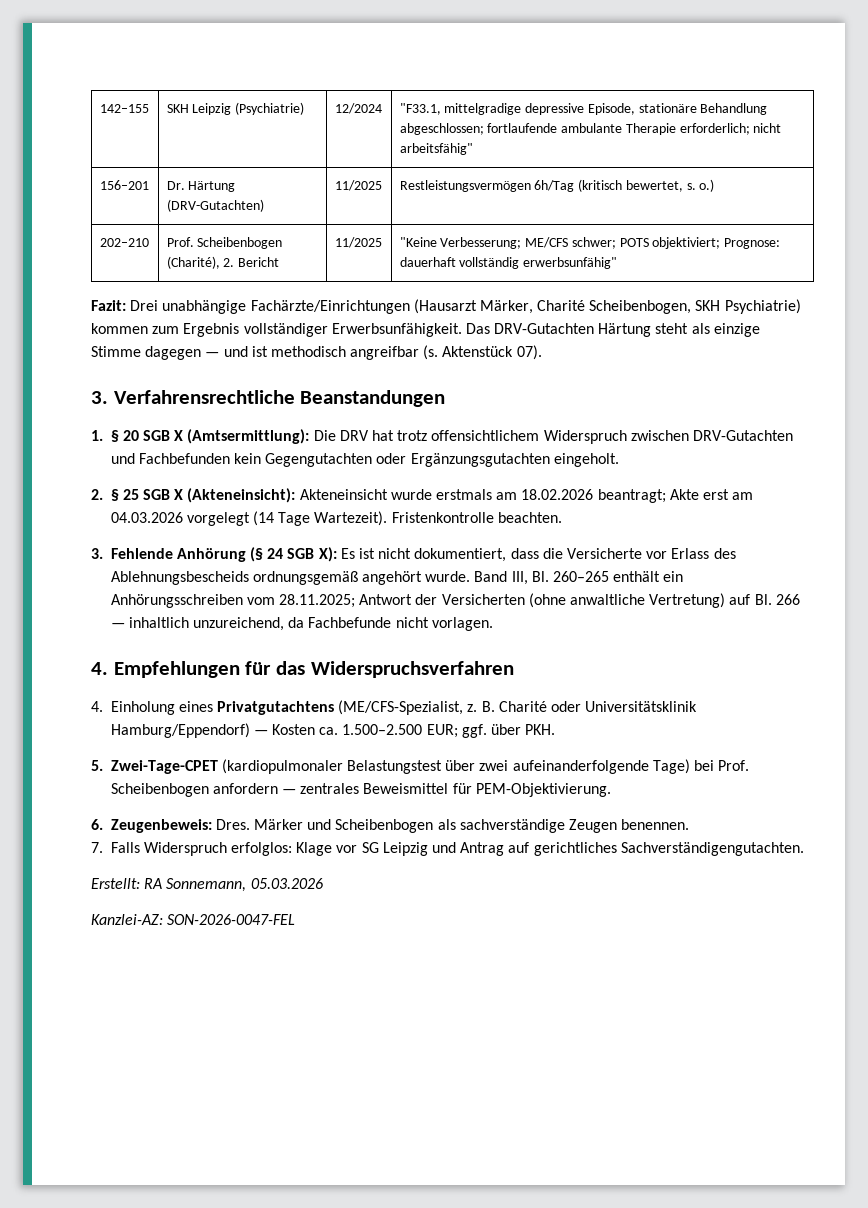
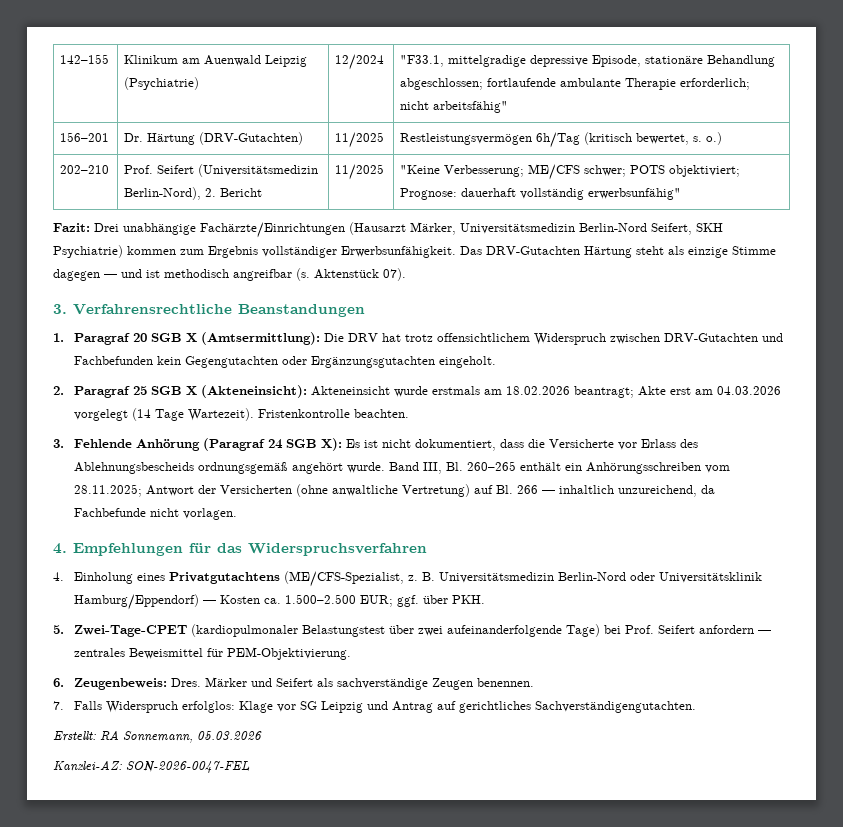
- 142–155 | SKH Leipzig (Psychiatrie) | 12/2024 | "F33.1, mittelgradige depressive Episode, stationäre Behandlung abgeschlossen; fortlaufende ambulante Therapie erforderlich; nicht arbeitsfähig"
+ 142–155 | Klinikum am Auenwald Leipzig (Psychiatrie) | 12/2024 | "F33.1, mittelgradige depressive Episode, stationäre Behandlung abgeschlossen; fortlaufende ambulante Therapie erforderlich; nicht arbeitsfähig"
- 202–210 | Prof. Scheibenbogen (Charité), 2. Bericht | 11/2025 | "Keine Verbesserung; ME/CFS schwer; POTS objektiviert; Prognose: dauerhaft vollständig erwerbsunfähig"
+ 202–210 | Prof. Seifert (Universitätsmedizin Berlin-Nord), 2. Bericht | 11/2025 | "Keine Verbesserung; ME/CFS schwer; POTS objektiviert; Prognose: dauerhaft vollständig erwerbsunfähig"
- Fazit: Drei unabhängige Fachärzte/Einrichtungen (Hausarzt Märker, Charité Scheibenbogen, SKH Psychiatrie) kommen zum Ergebnis vollständiger Erwerbsunfähigkeit.
+ Fazit: Drei unabhängige Fachärzte/Einrichtungen (Hausarzt Märker, Universitätsmedizin Berlin-Nord Seifert, SKH Psychiatrie) kommen zum Ergebnis vollständiger Erwerbsunfähigkeit.
- 1. § 20 SGB X (Amtsermittlung): Die DRV hat trotz offensichtlichem Widerspruch zwischen DRV-Gutachten und Fachbefunden kein Gegengutachten oder Ergänzungsgutachten eingeholt.
+ 1. Paragraf 20 SGB X (Amtsermittlung): Die DRV hat trotz offensichtlichem Widerspruch zwischen DRV-Gutachten und Fachbefunden kein Gegengutachten oder Ergänzungsgutachten eingeholt.
- 2. § 25 SGB X (Akteneinsicht): Akteneinsicht wurde erstmals am 18.02.2026 beantragt; Akte erst am 04.03.2026 vorgelegt (14 Tage Wartezeit).
+ 2. Paragraf 25 SGB X (Akteneinsicht): Akteneinsicht wurde erstmals am 18.02.2026 beantragt; Akte erst am 04.03.2026 vorgelegt (14 Tage Wartezeit).
- 3. Fehlende Anhörung (§ 24 SGB X): Es ist nicht dokumentiert, dass die Versicherte vor Erlass des Ablehnungsbescheids ordnungsgemäß angehört wurde.
+ 3. Fehlende Anhörung (Paragraf 24 SGB X): Es ist nicht dokumentiert, dass die Versicherte vor Erlass des Ablehnungsbescheids ordnungsgemäß angehört wurde.
- B. Charité oder Universitätsklinik Hamburg/Eppendorf) — Kosten ca. 1.500–2.500 EUR; ggf. über PKH.
+ B. Universitätsmedizin Berlin-Nord oder Universitätsklinik Hamburg/Eppendorf) — Kosten ca. 1.500–2.500 EUR; ggf. über PKH.
- 5. Zwei-Tage-CPET (kardiopulmonaler Belastungstest über zwei aufeinanderfolgende Tage) bei Prof. Scheibenbogen anfordern — zentrales Beweismittel für PEM-Objektivierung.
+ 5. Zwei-Tage-CPET (kardiopulmonaler Belastungstest über zwei aufeinanderfolgende Tage) bei Prof. Seifert anfordern — zentrales Beweismittel für PEM-Objektivierung.
- Märker und Scheibenbogen als sachverständige Zeugen benennen.
+ Märker und Seifert als sachverständige Zeugen benennen.

